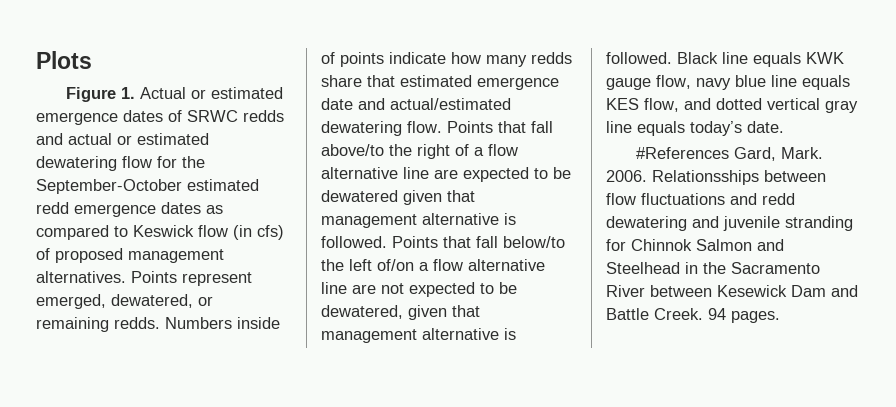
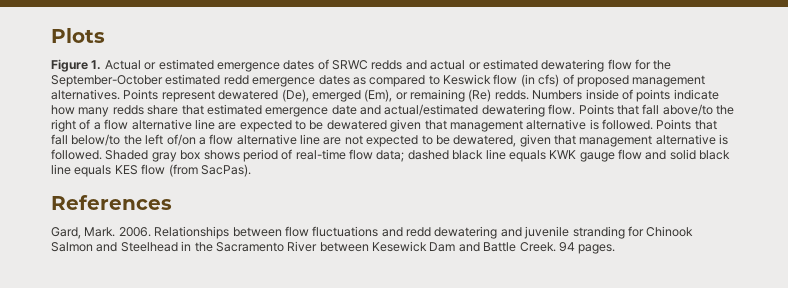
- Points represent emerged, dewatered, or remaining redds.
+ Points represent dewatered (De), emerged (Em), or remaining (Re) redds.
- Black line equals KWK gauge flow, navy blue line equals KES flow, and dotted vertical gray line equals today’s date.
- #References Gard, Mark.
+ Shaded gray box shows period of real-time flow data; dashed black line equals KWK gauge flow and solid black line equals KES flow (from SacPas).
+ References
+ Gard, Mark.
- Relationsships between flow fluctuations and redd dewatering and juvenile stranding for Chinnok Salmon and Steelhead in the Sacramento River between Kesewick Dam and Battle Creek.
+ Relationships between flow fluctuations and redd dewatering and juvenile stranding for Chinook Salmon and Steelhead in the Sacramento River between Kesewick Dam and Battle Creek.

